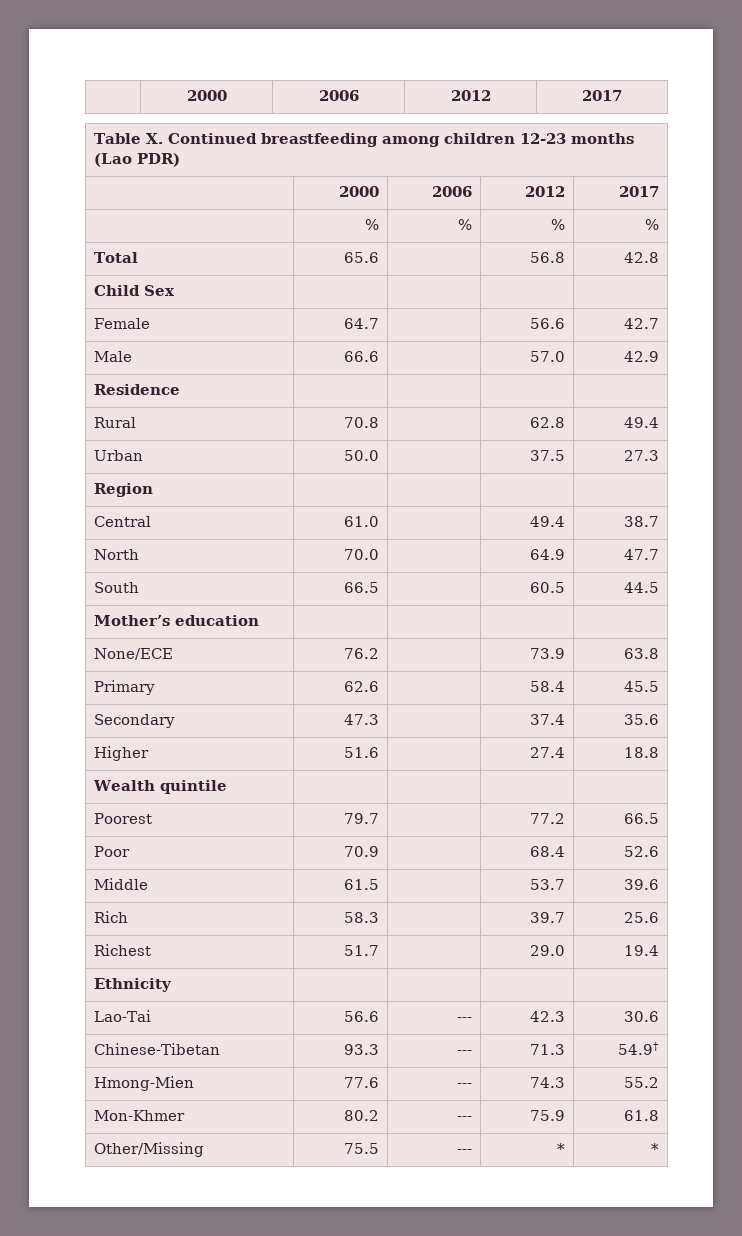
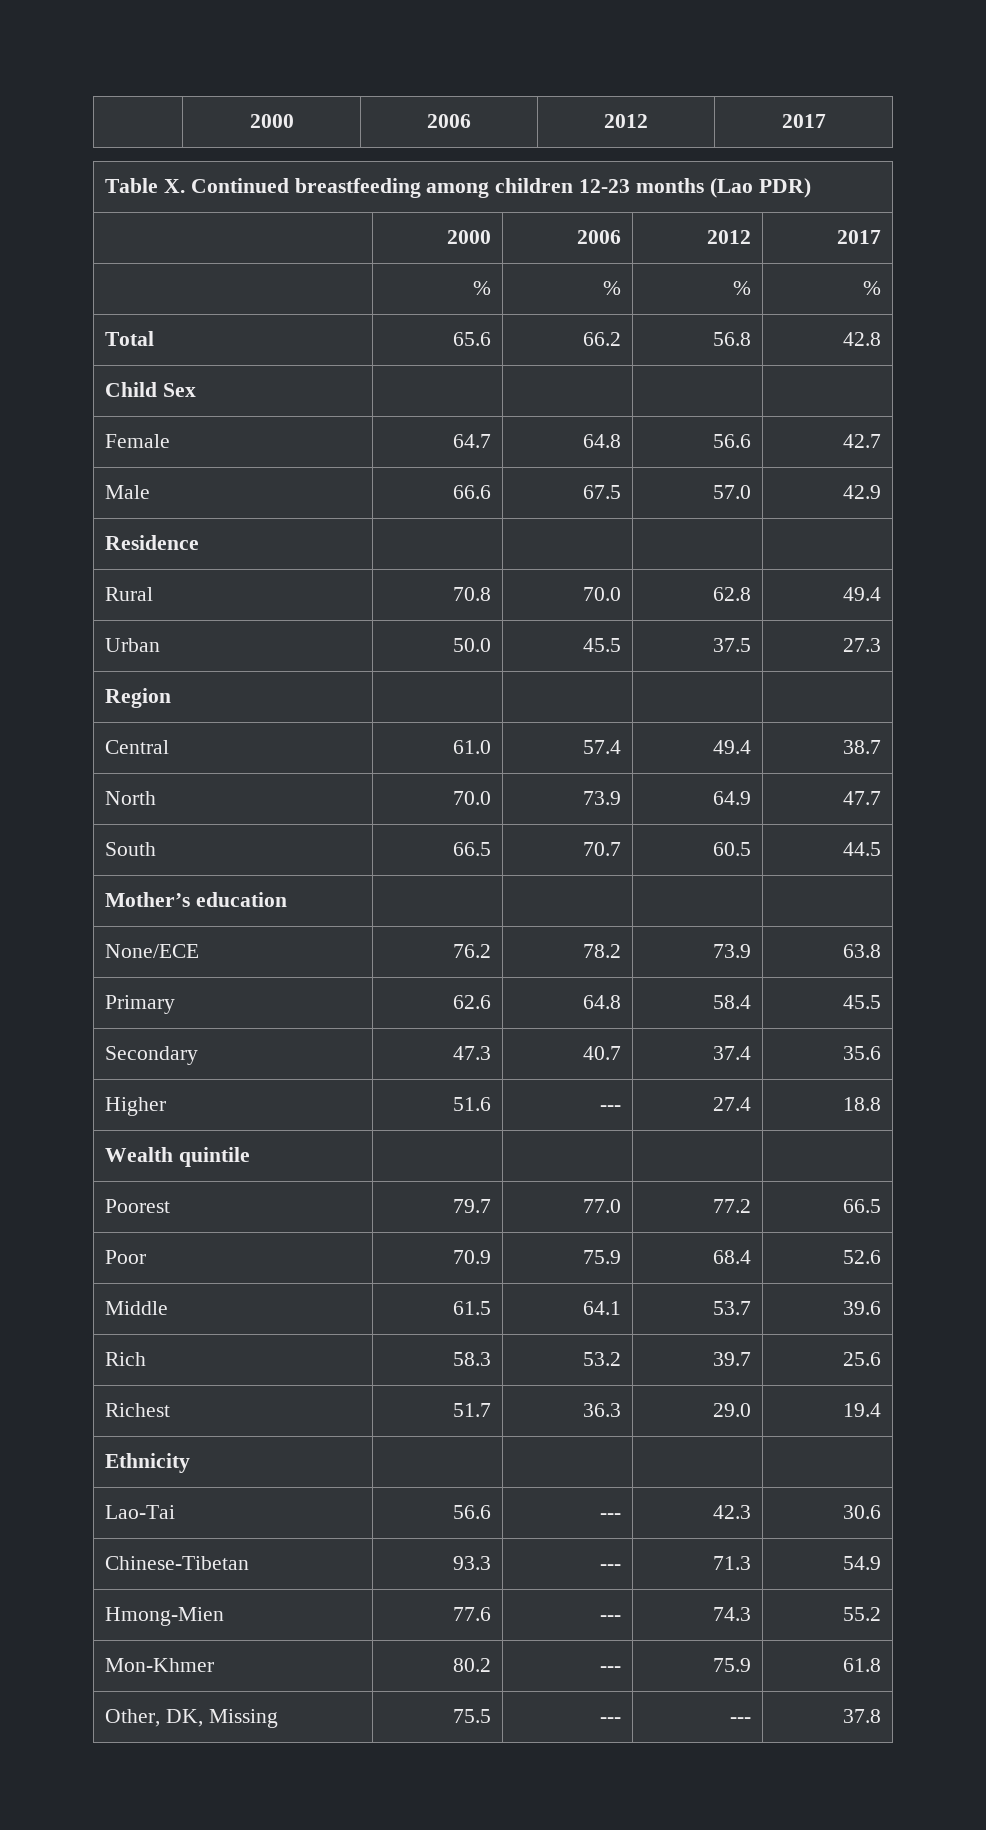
- Total | 65.6 | | 56.8 | 42.8
+ Total | 65.6 | 66.2 | 56.8 | 42.8
- Female | 64.7 | | 56.6 | 42.7
+ Female | 64.7 | 64.8 | 56.6 | 42.7
- Male | 66.6 | | 57.0 | 42.9
+ Male | 66.6 | 67.5 | 57.0 | 42.9
- Rural | 70.8 | | 62.8 | 49.4
+ Rural | 70.8 | 70.0 | 62.8 | 49.4
- Urban | 50.0 | | 37.5 | 27.3
+ Urban | 50.0 | 45.5 | 37.5 | 27.3
- Central | 61.0 | | 49.4 | 38.7
+ Central | 61.0 | 57.4 | 49.4 | 38.7
- North | 70.0 | | 64.9 | 47.7
+ North | 70.0 | 73.9 | 64.9 | 47.7
- South | 66.5 | | 60.5 | 44.5
+ South | 66.5 | 70.7 | 60.5 | 44.5
- None/ECE | 76.2 | | 73.9 | 63.8
+ None/ECE | 76.2 | 78.2 | 73.9 | 63.8
- Primary | 62.6 | | 58.4 | 45.5
+ Primary | 62.6 | 64.8 | 58.4 | 45.5
- Secondary | 47.3 | | 37.4 | 35.6
+ Secondary | 47.3 | 40.7 | 37.4 | 35.6
- Higher | 51.6 | | 27.4 | 18.8
+ Higher | 51.6 | --- | 27.4 | 18.8
- Poorest | 79.7 | | 77.2 | 66.5
+ Poorest | 79.7 | 77.0 | 77.2 | 66.5
- Poor | 70.9 | | 68.4 | 52.6
+ Poor | 70.9 | 75.9 | 68.4 | 52.6
- Middle | 61.5 | | 53.7 | 39.6
+ Middle | 61.5 | 64.1 | 53.7 | 39.6
- Rich | 58.3 | | 39.7 | 25.6
+ Rich | 58.3 | 53.2 | 39.7 | 25.6
- Richest | 51.7 | | 29.0 | 19.4
+ Richest | 51.7 | 36.3 | 29.0 | 19.4
- Chinese-Tibetan | 93.3 | --- | 71.3 | 54.9†
+ Chinese-Tibetan | 93.3 | --- | 71.3 | 54.9
- Other/Missing | 75.5 | --- | * | *
+ Other, DK, Missing | 75.5 | --- | --- | 37.8

